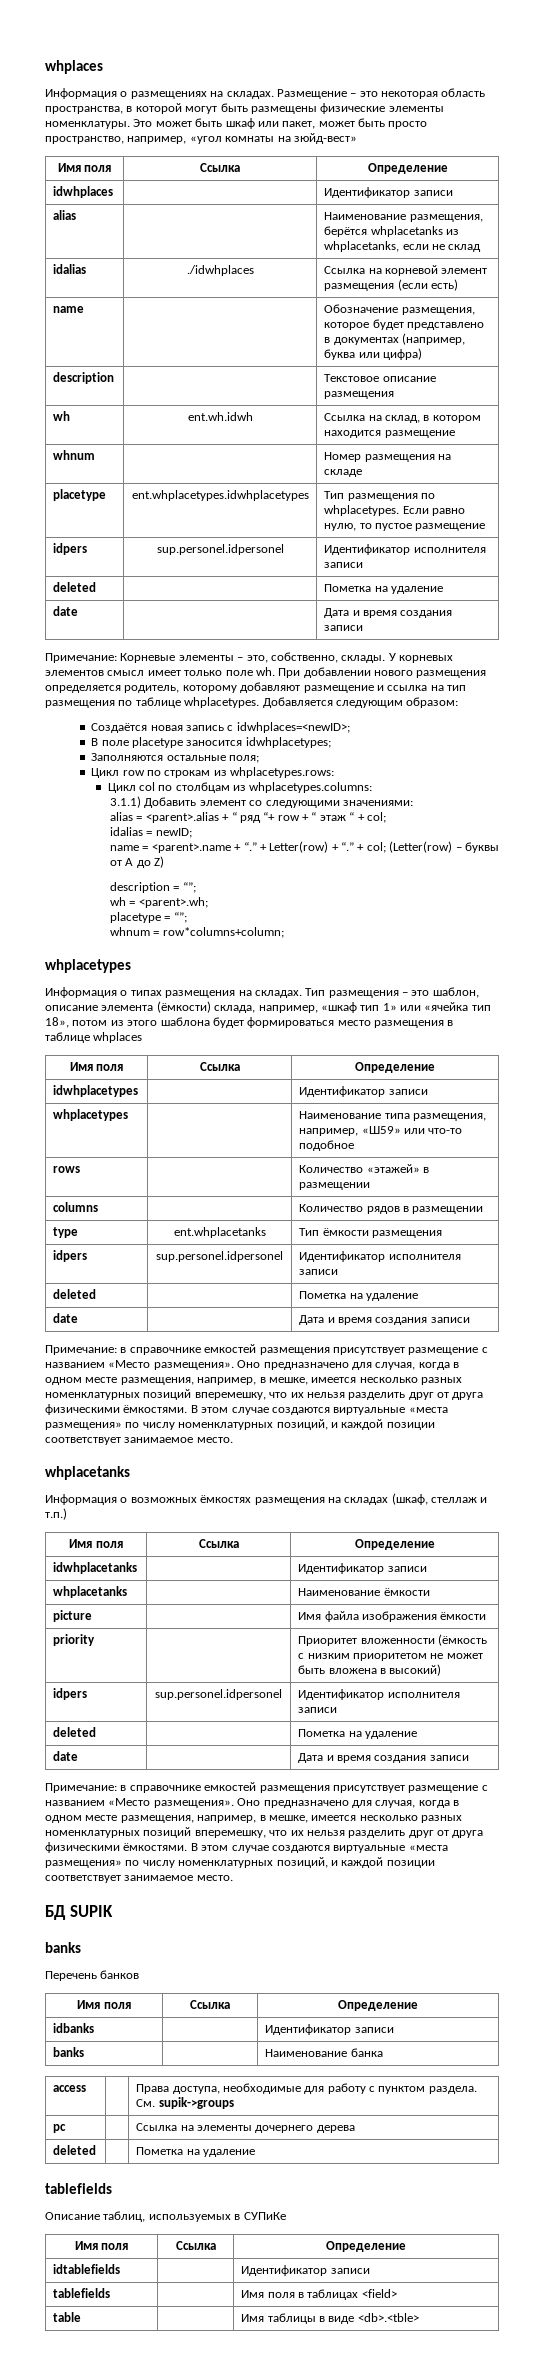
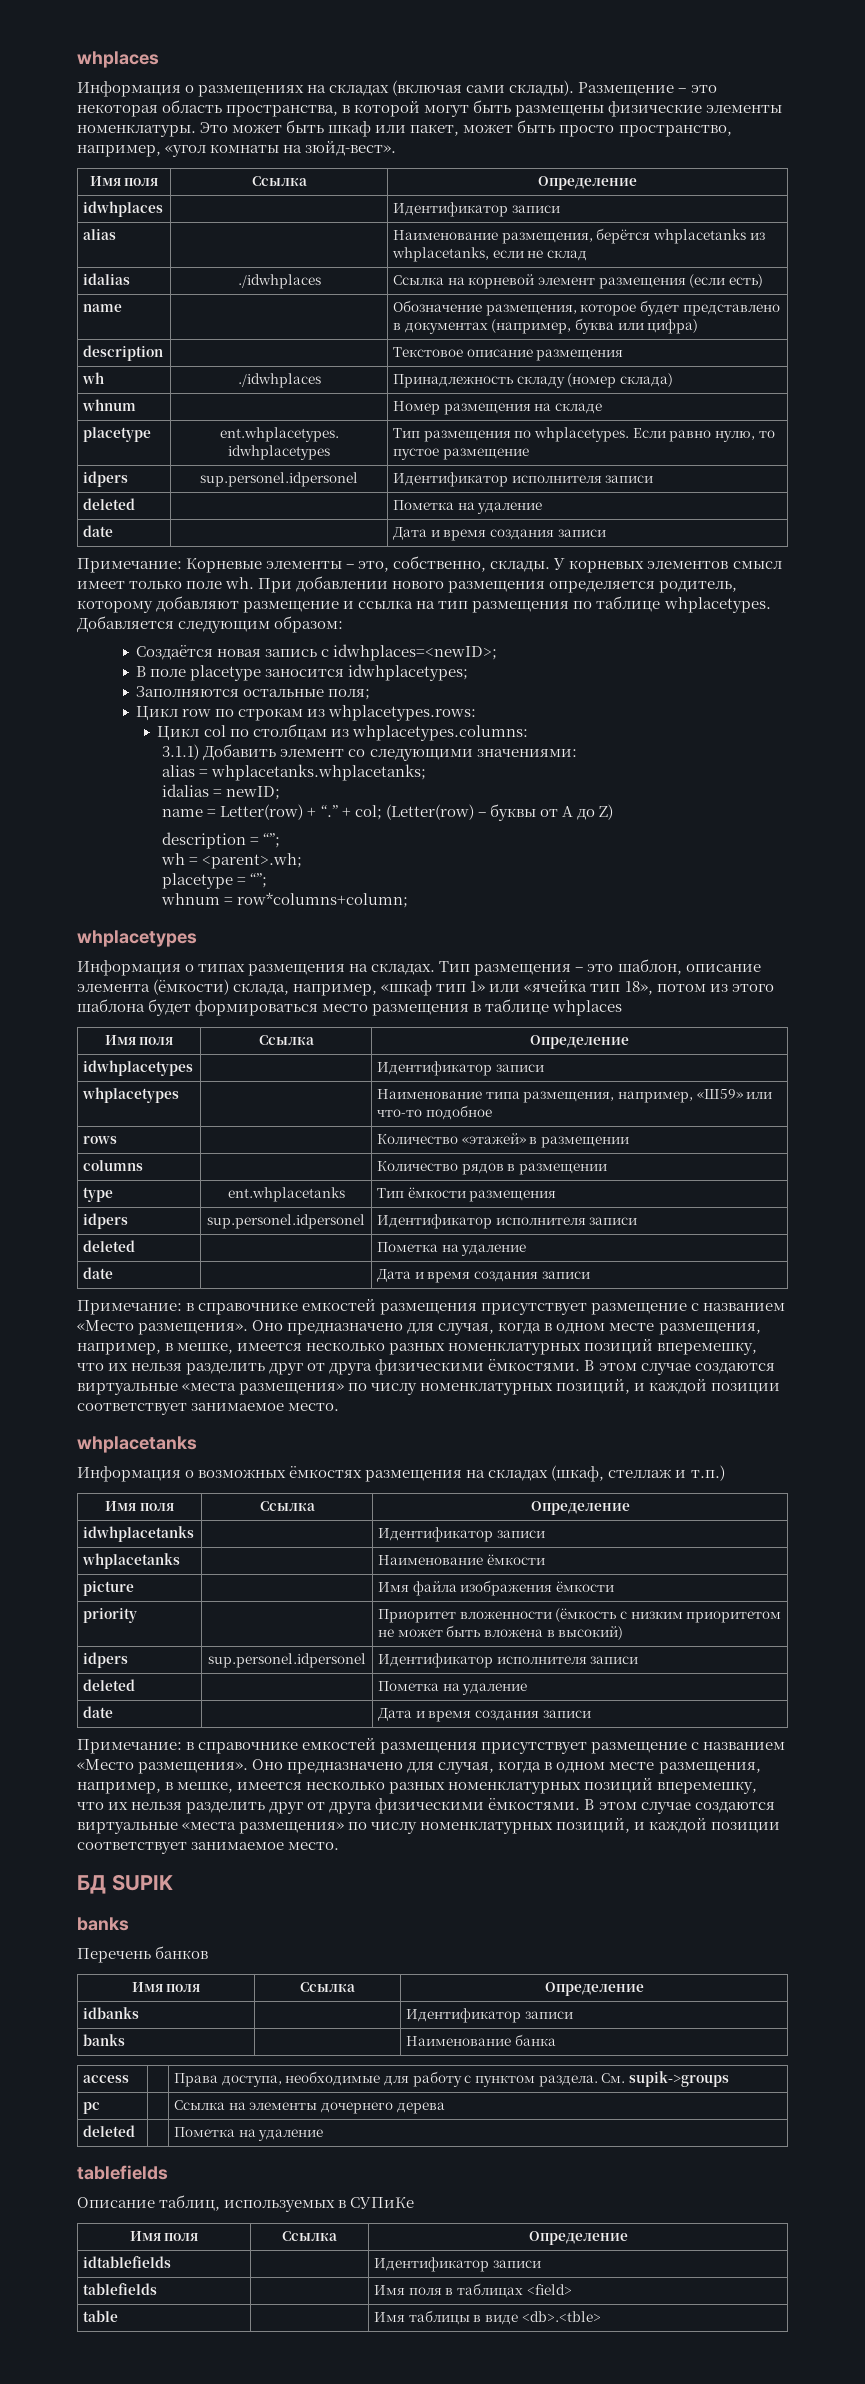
- Информация о размещениях на складах.
+ Информация о размещениях на складах (включая сами склады).
- Это может быть шкаф или пакет, может быть просто пространство, например, «угол комнаты на зюйд-вест»
+ Это может быть шкаф или пакет, может быть просто пространство, например, «угол комнаты на зюйд-вест».
- wh | ent.wh.idwh | Ссылка на склад, в котором находится размещение
+ wh | ./idwhplaces | Принадлежность складу (номер склада)
- alias = <parent>.alias + “ ряд “+ row + “ этаж “ + col;
+ alias = whplacetanks.whplacetanks;
- name = <parent>.name + “.” + Letter(row) + “.”
+ name = Letter(row) + “.”

